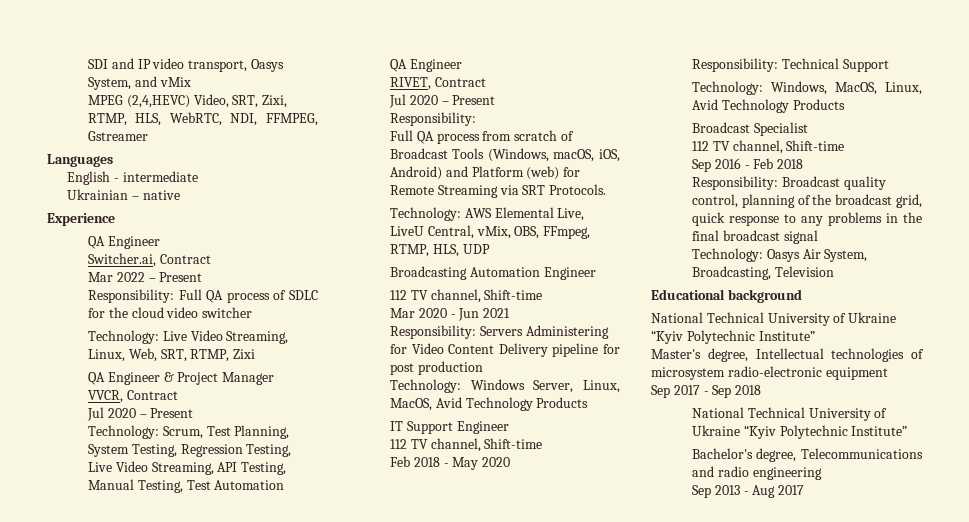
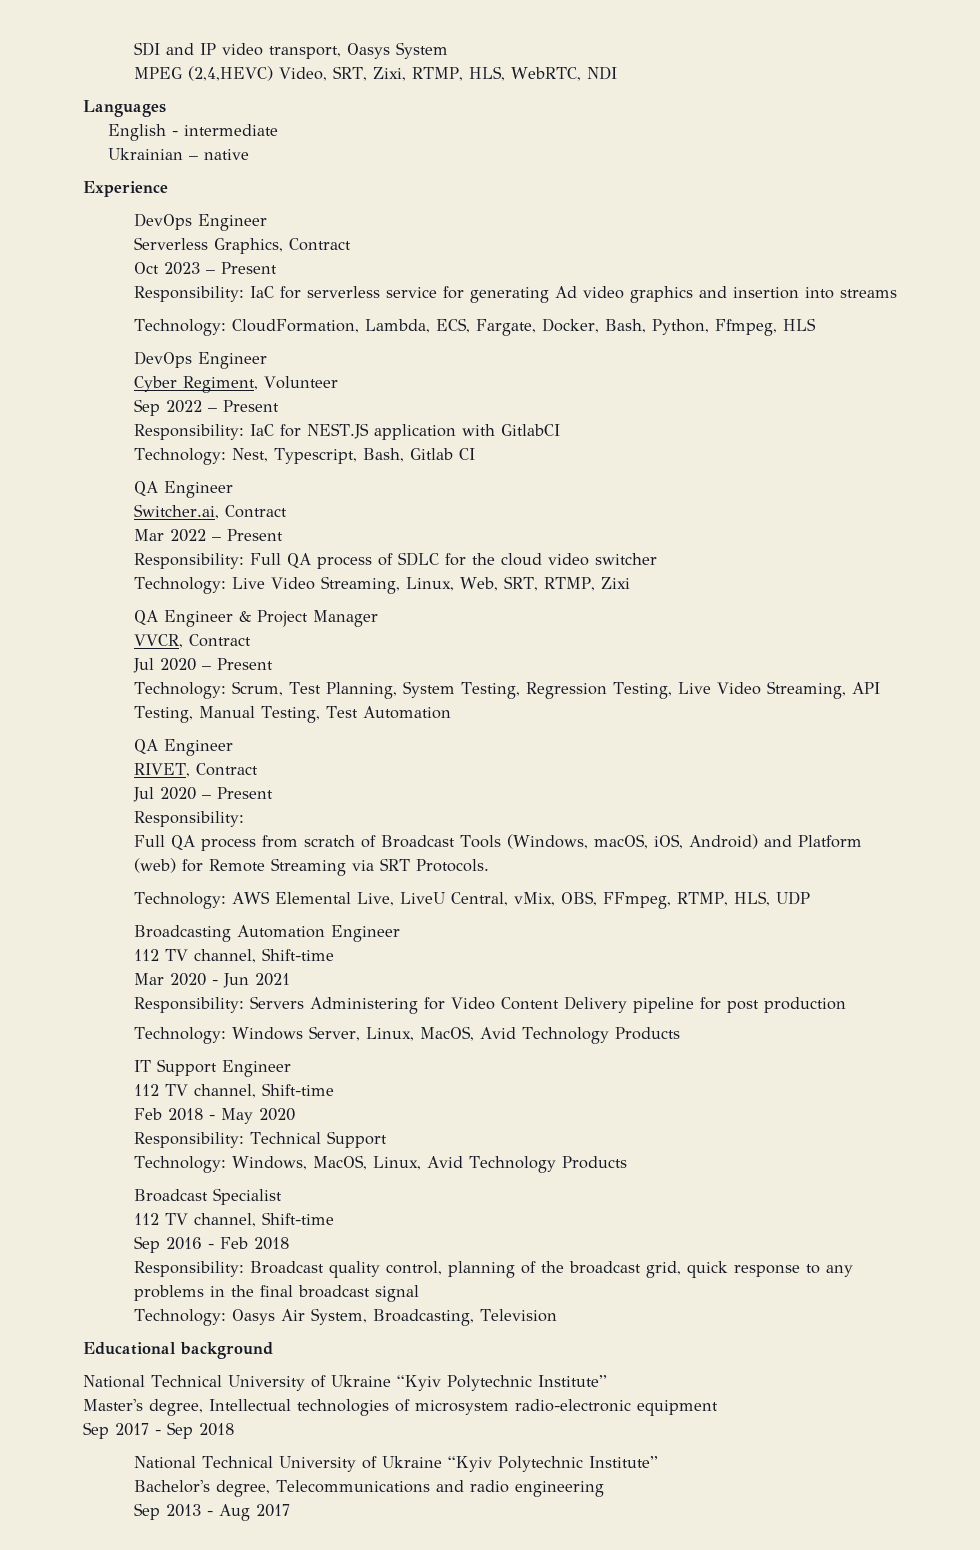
- SDI and IP video transport, Oasys System, and vMix
+ SDI and IP video transport, Oasys System
- MPEG (2,4,HEVC) Video, SRT, Zixi, RTMP, HLS, WebRTC, NDI, FFMPEG, Gstreamer
+ MPEG (2,4,HEVC) Video, SRT, Zixi, RTMP, HLS, WebRTC, NDI
  Experience
+ DevOps Engineer
+ Serverless Graphics, Contract
+ Oct 2023 – Present
+ Responsibility: IaC for serverless service for generating Ad video graphics and insertion into streams
+ Technology: CloudFormation, Lambda, ECS, Fargate, Docker, Bash, Python, Ffmpeg, HLS
+ DevOps Engineer
+ Cyber Regiment, Volunteer
+ Sep 2022 – Present
+ Responsibility: IaC for NEST.JS application with GitlabCI
+ Technology: Nest, Typescript, Bash, Gitlab CI

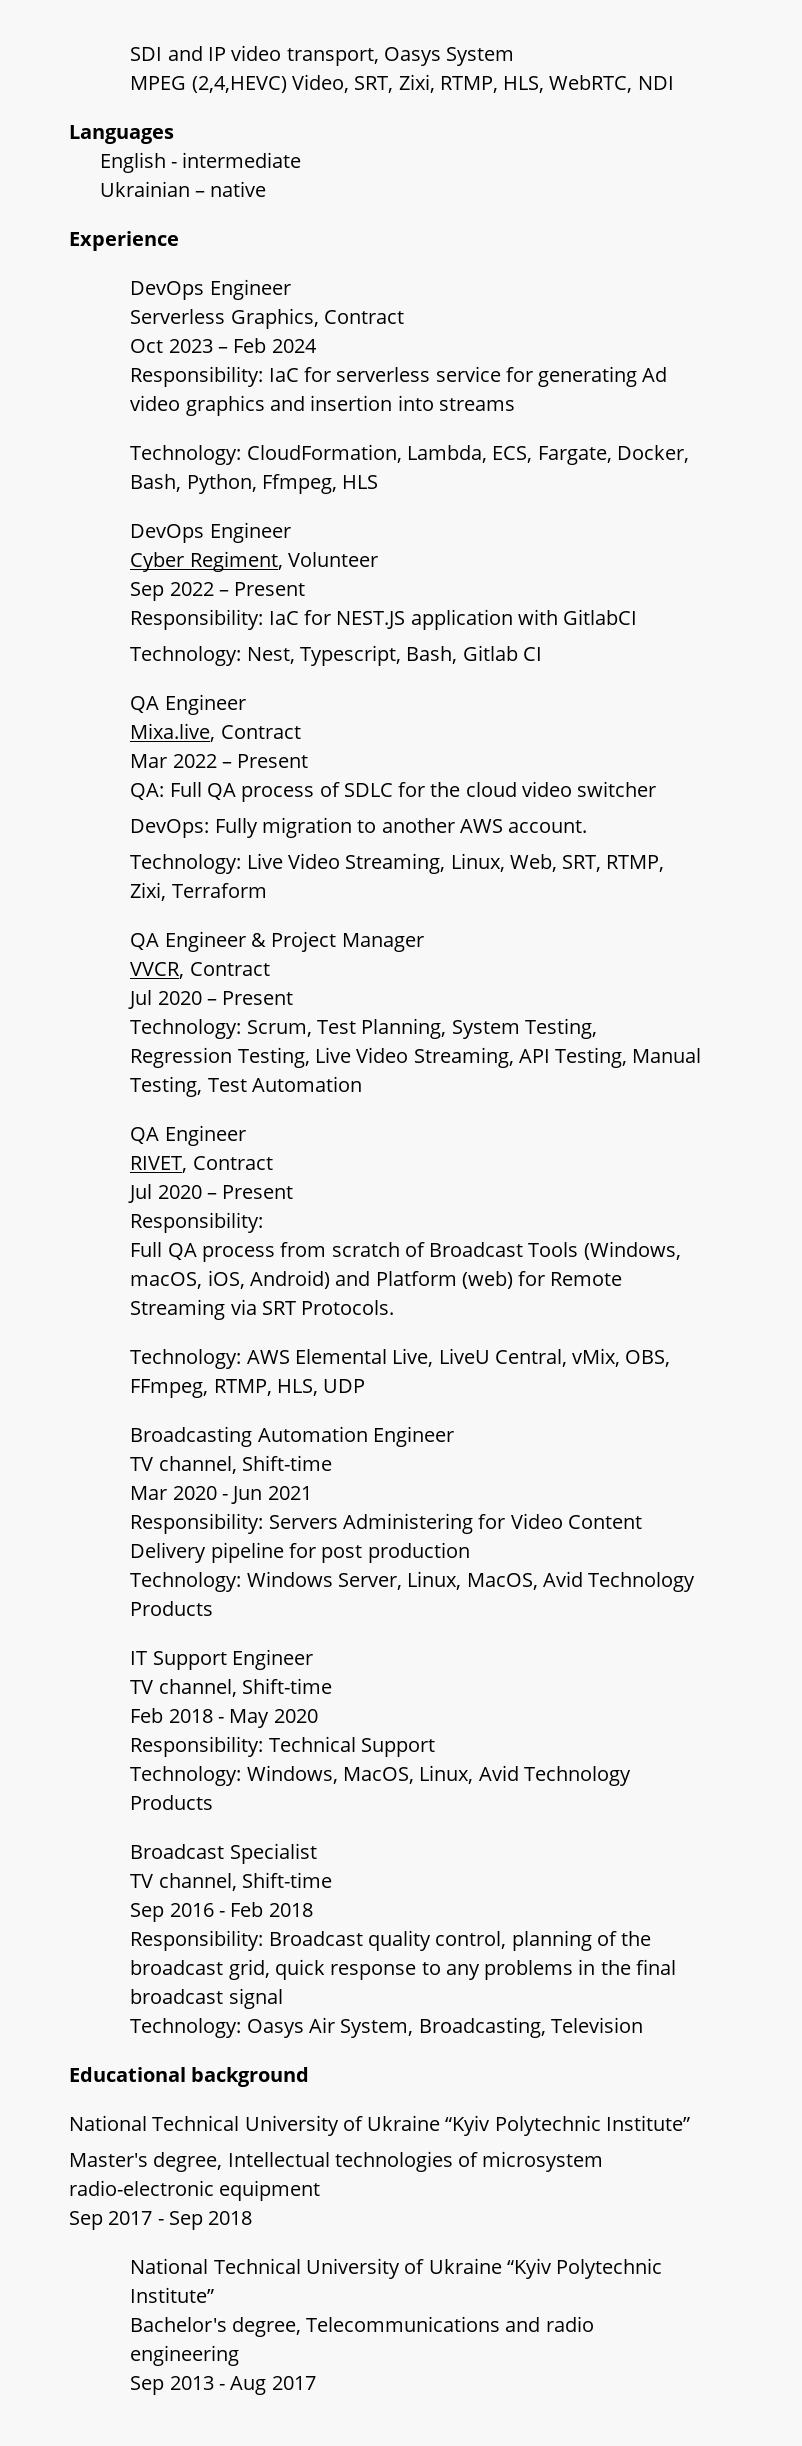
- Oct 2023 – Present
+ Oct 2023 – Feb 2024
- Switcher.ai, Contract
+ Mixa.live, Contract
- Responsibility: Full QA process of SDLC for the cloud video switcher
+ QA: Full QA process of SDLC for the cloud video switcher
+ DevOps: Fully migration to another AWS account.
- Technology: Live Video Streaming, Linux, Web, SRT, RTMP, Zixi
+ Technology: Live Video Streaming, Linux, Web, SRT, RTMP, Zixi, Terraform
  Broadcasting Automation Engineer
- 112 TV channel, Shift-time
+ TV channel, Shift-time
  IT Support Engineer
- 112 TV channel, Shift-time
+ TV channel, Shift-time
  Broadcast Specialist
- 112 TV channel, Shift-time
+ TV channel, Shift-time

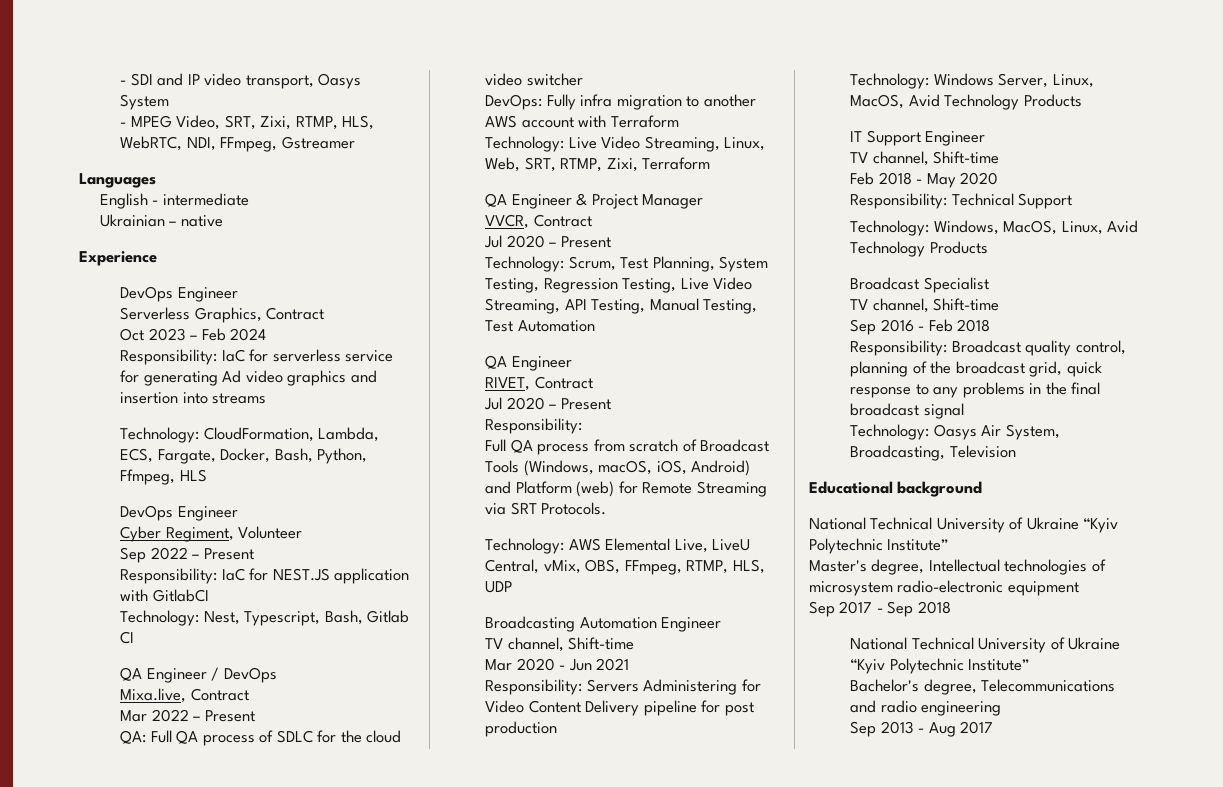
- SDI and IP video transport, Oasys System
+ - SDI and IP video transport, Oasys System
- MPEG (2,4,HEVC) Video, SRT, Zixi, RTMP, HLS, WebRTC, NDI
+ - MPEG Video, SRT, Zixi, RTMP, HLS, WebRTC, NDI, FFmpeg, Gstreamer
  Technology: Nest, Typescript, Bash, Gitlab CI
- QA Engineer
+ QA Engineer / DevOps
- DevOps: Fully migration to another AWS account.
+ DevOps: Fully infra migration to another AWS account with Terraform

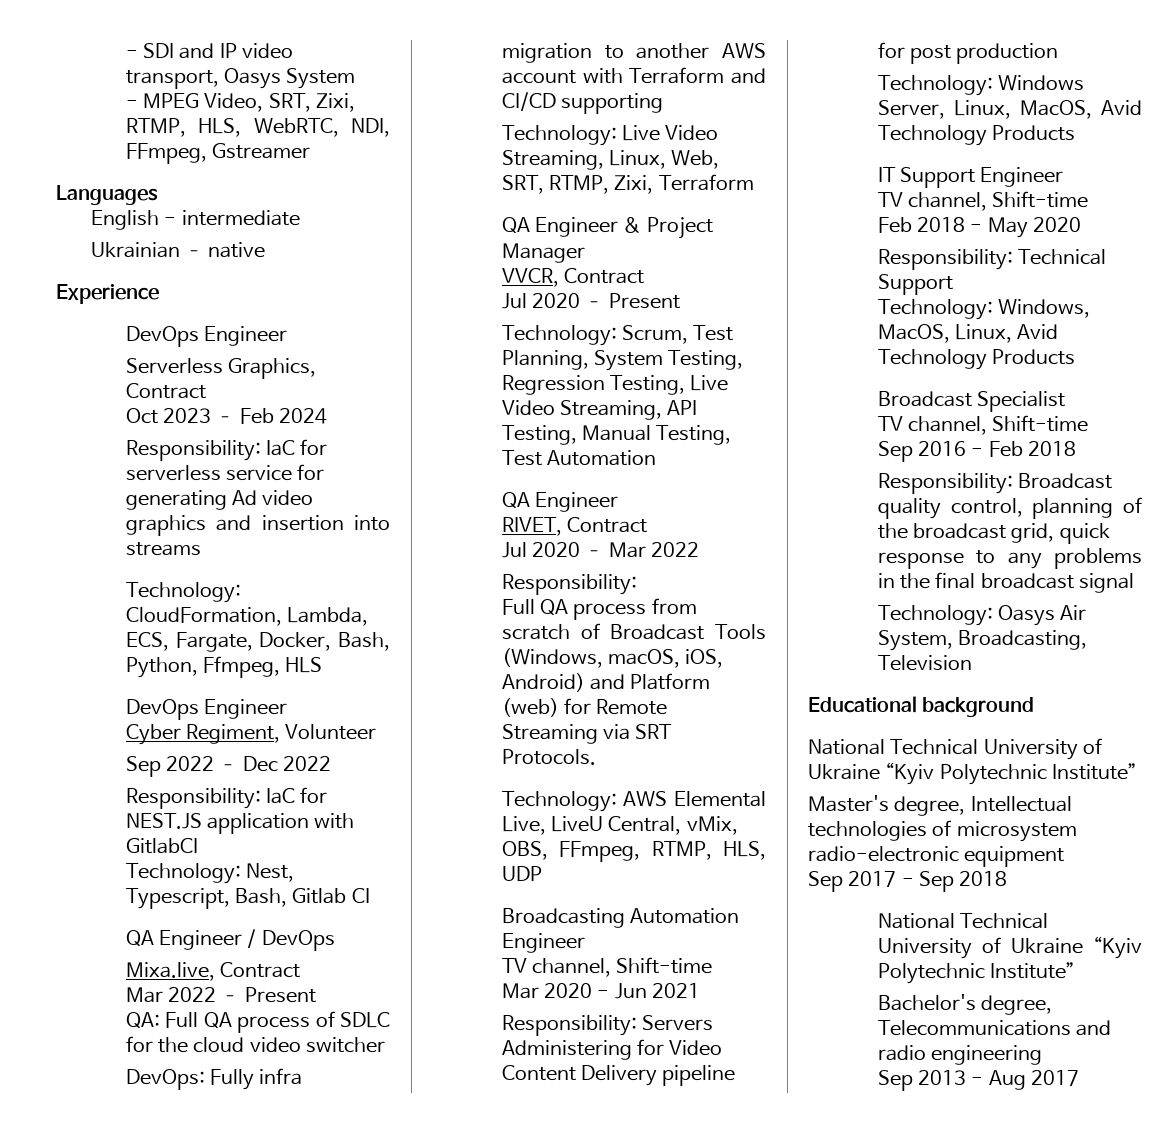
- Sep 2022 – Present
+ Sep 2022 – Dec 2022
- DevOps: Fully infra migration to another AWS account with Terraform
+ DevOps: Fully infra migration to another AWS account with Terraform and CI/CD supporting
  RIVET, Contract
- Jul 2020 – Present
+ Jul 2020 – Mar 2022

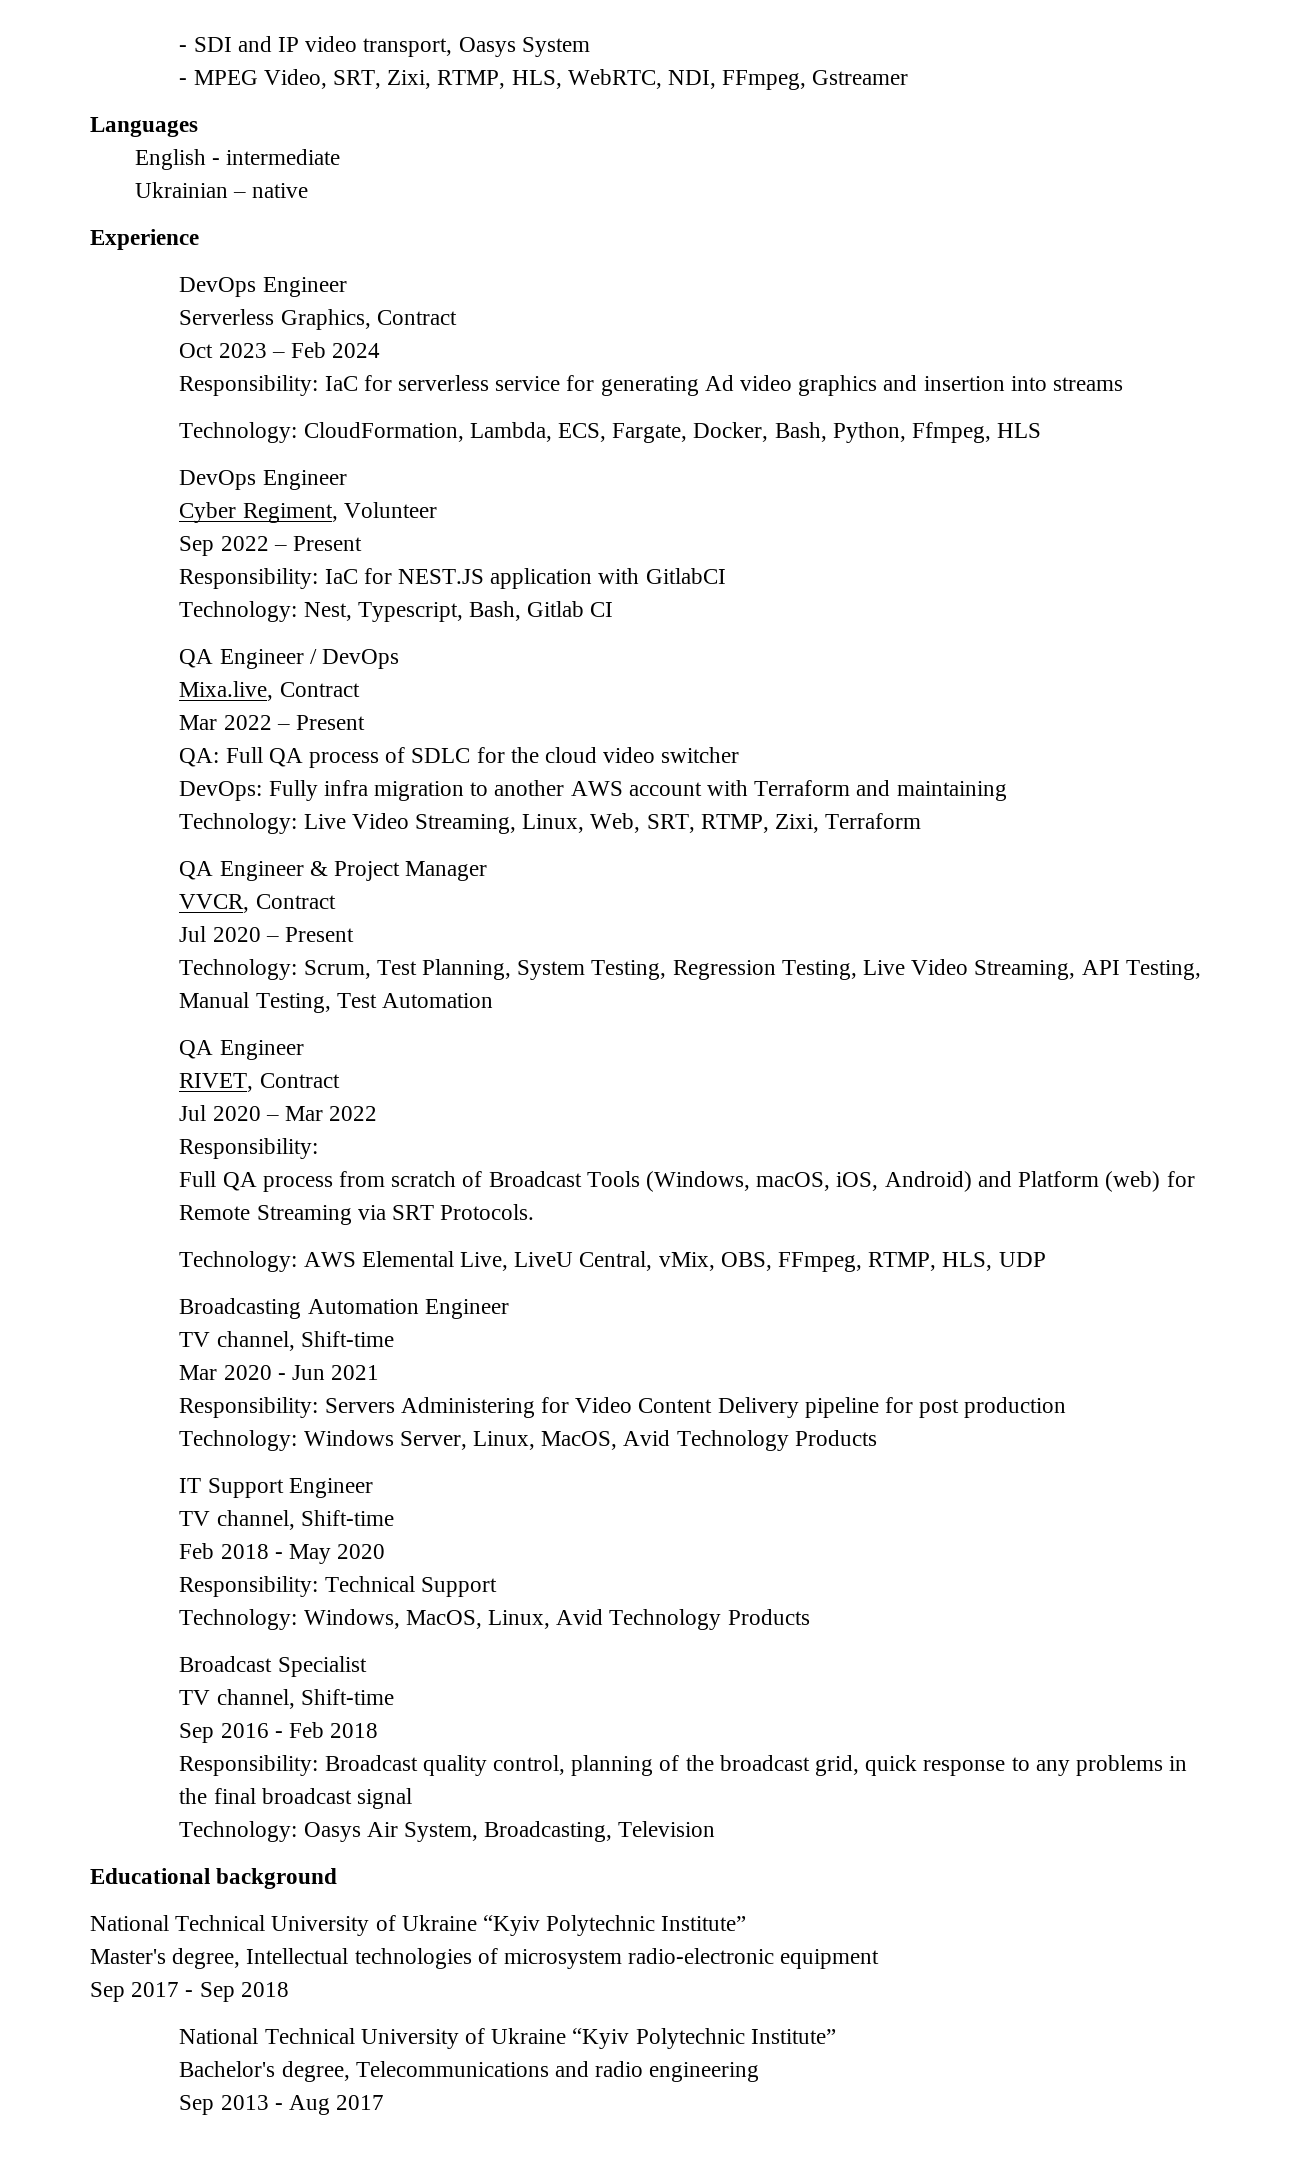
- Sep 2022 – Dec 2022
+ Sep 2022 – Present
- DevOps: Fully infra migration to another AWS account with Terraform and CI/CD supporting
+ DevOps: Fully infra migration to another AWS account with Terraform and maintaining

